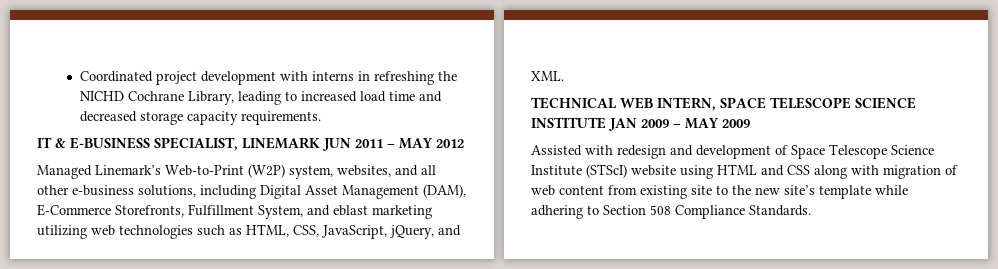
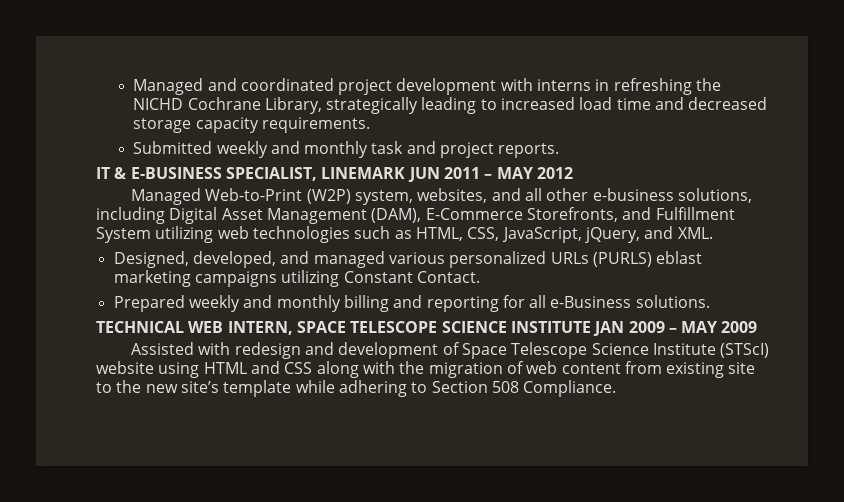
- Coordinated project development with interns in refreshing the NICHD Cochrane Library, leading to increased load time and decreased storage capacity requirements.
+ Managed and coordinated project development with interns in refreshing the NICHD Cochrane Library, strategically leading to increased load time and decreased storage capacity requirements.
+ Submitted weekly and monthly task and project reports.
- Managed Linemark’s Web-to-Print (W2P) system, websites, and all other e-business solutions, including Digital Asset Management (DAM), E-Commerce Storefronts, Fulfillment System, and eblast marketing utilizing web technologies such as HTML, CSS, JavaScript, jQuery, and XML.
+ Managed Web-to-Print (W2P) system, websites, and all other e-business solutions, including Digital Asset Management (DAM), E-Commerce Storefronts, and Fulfillment System utilizing web technologies such as HTML, CSS, JavaScript, jQuery, and XML.
+ Designed, developed, and managed various personalized URLs (PURLS) eblast marketing campaigns utilizing Constant Contact.
+ Prepared weekly and monthly billing and reporting for all e-Business solutions.
- Assisted with redesign and development of Space Telescope Science Institute (STScI) website using HTML and CSS along with migration of web content from existing site to the new site’s template while adhering to Section 508 Compliance Standards.
+ Assisted with redesign and development of Space Telescope Science Institute (STScI) website using HTML and CSS along with the migration of web content from existing site to the new site’s template while adhering to Section 508 Compliance.

